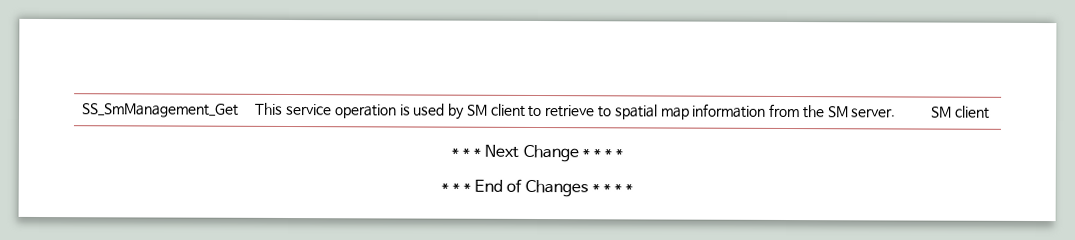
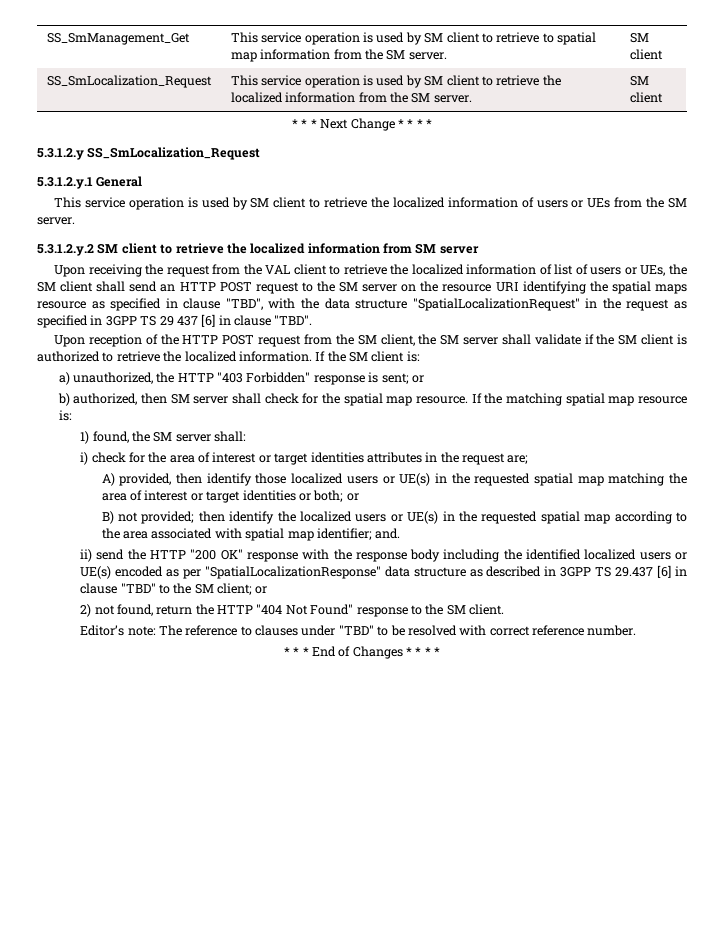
+ SS_SmLocalization_Request | This service operation is used by SM client to retrieve the localized information from the SM server. | SM client
+ 5.3.1.2.y SS_SmLocalization_Request
+ 5.3.1.2.y.1 General
+ This service operation is used by SM client to retrieve the localized information of users or UEs from the SM server.
+ 5.3.1.2.y.2 SM client to retrieve the localized information from SM server
+ Upon receiving the request from the VAL client to retrieve the localized information of list of users or UEs, the SM client shall send an HTTP POST request to the SM server on the resource URI identifying the spatial maps resource as specified in clause "TBD", with the data structure "SpatialLocalizationRequest" in the request as specified in 3GPP TS 29 437 [6] in clause "TBD".
+ Upon reception of the HTTP POST request from the SM client, the SM server shall validate if the SM client is authorized to retrieve the localized information. If the SM client is:
+ a) unauthorized, the HTTP "403 Forbidden" response is sent; or
+ b) authorized, then SM server shall check for the spatial map resource. If the matching spatial map resource is:
+ 1) found, the SM server shall:
+ i) check for the area of interest or target identities attributes in the request are;
+ A) provided, then identify those localized users or UE(s) in the requested spatial map matching the area of interest or target identities or both; or
+ B) not provided; then identify the localized users or UE(s) in the requested spatial map according to the area associated with spatial map identifier; and.
+ ii) send the HTTP "200 OK" response with the response body including the identified localized users or UE(s) encoded as per "SpatialLocalizationResponse" data structure as described in 3GPP TS 29.437 [6] in clause "TBD" to the SM client; or
+ 2) not found, return the HTTP "404 Not Found" response to the SM client.
+ Editor’s note: The reference to clauses under "TBD" to be resolved with correct reference number.

